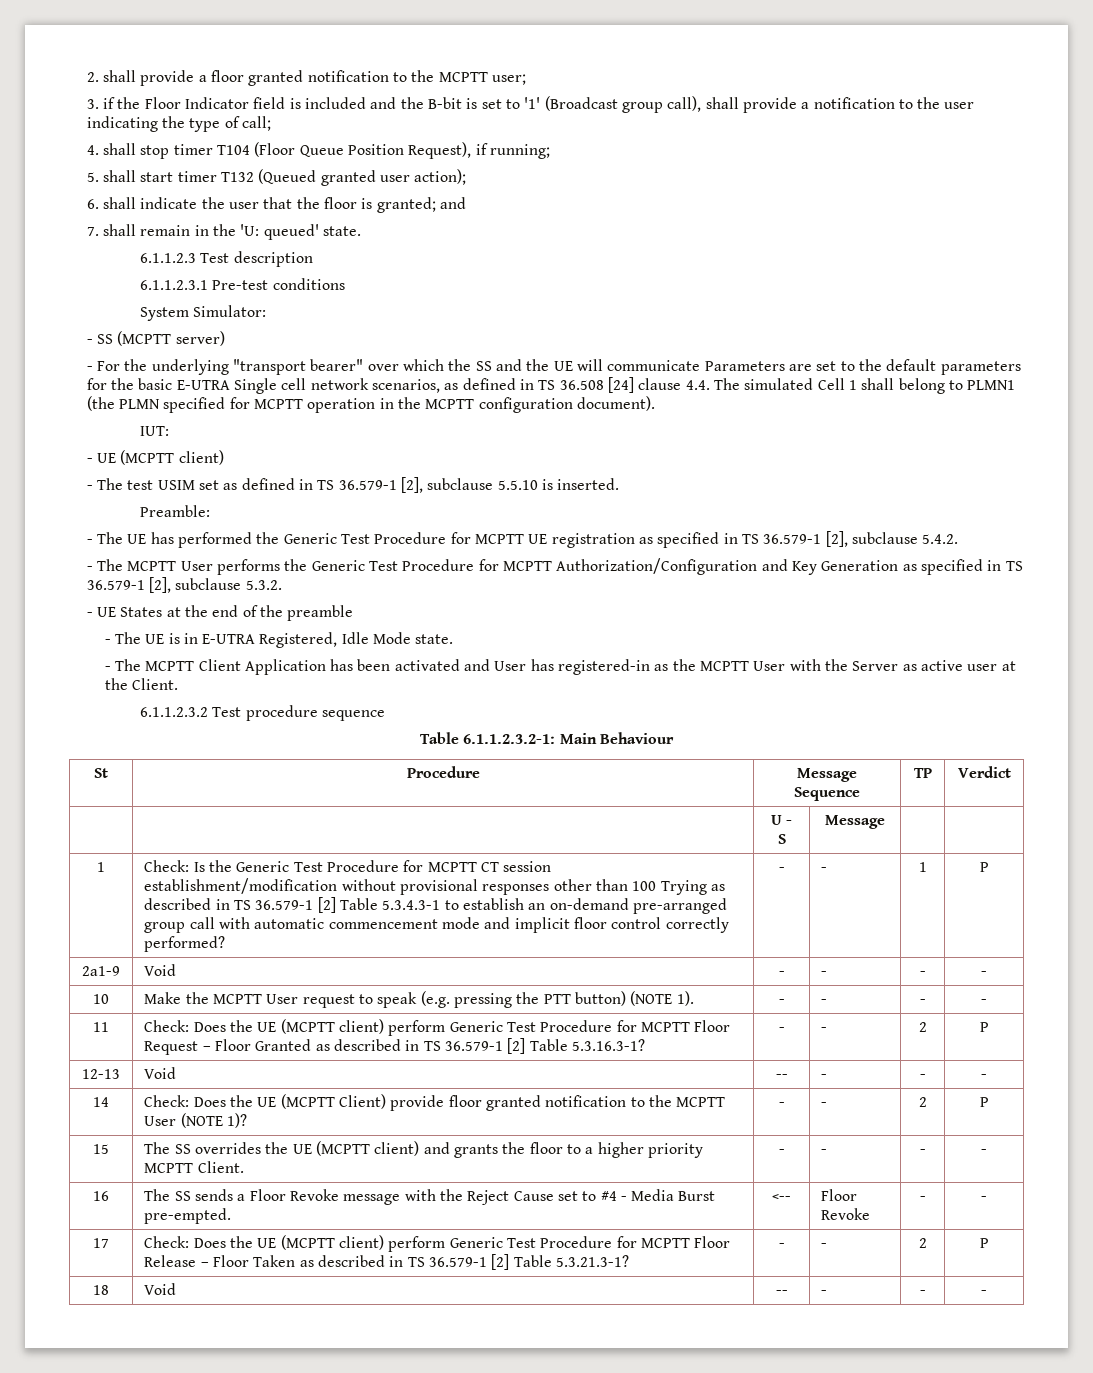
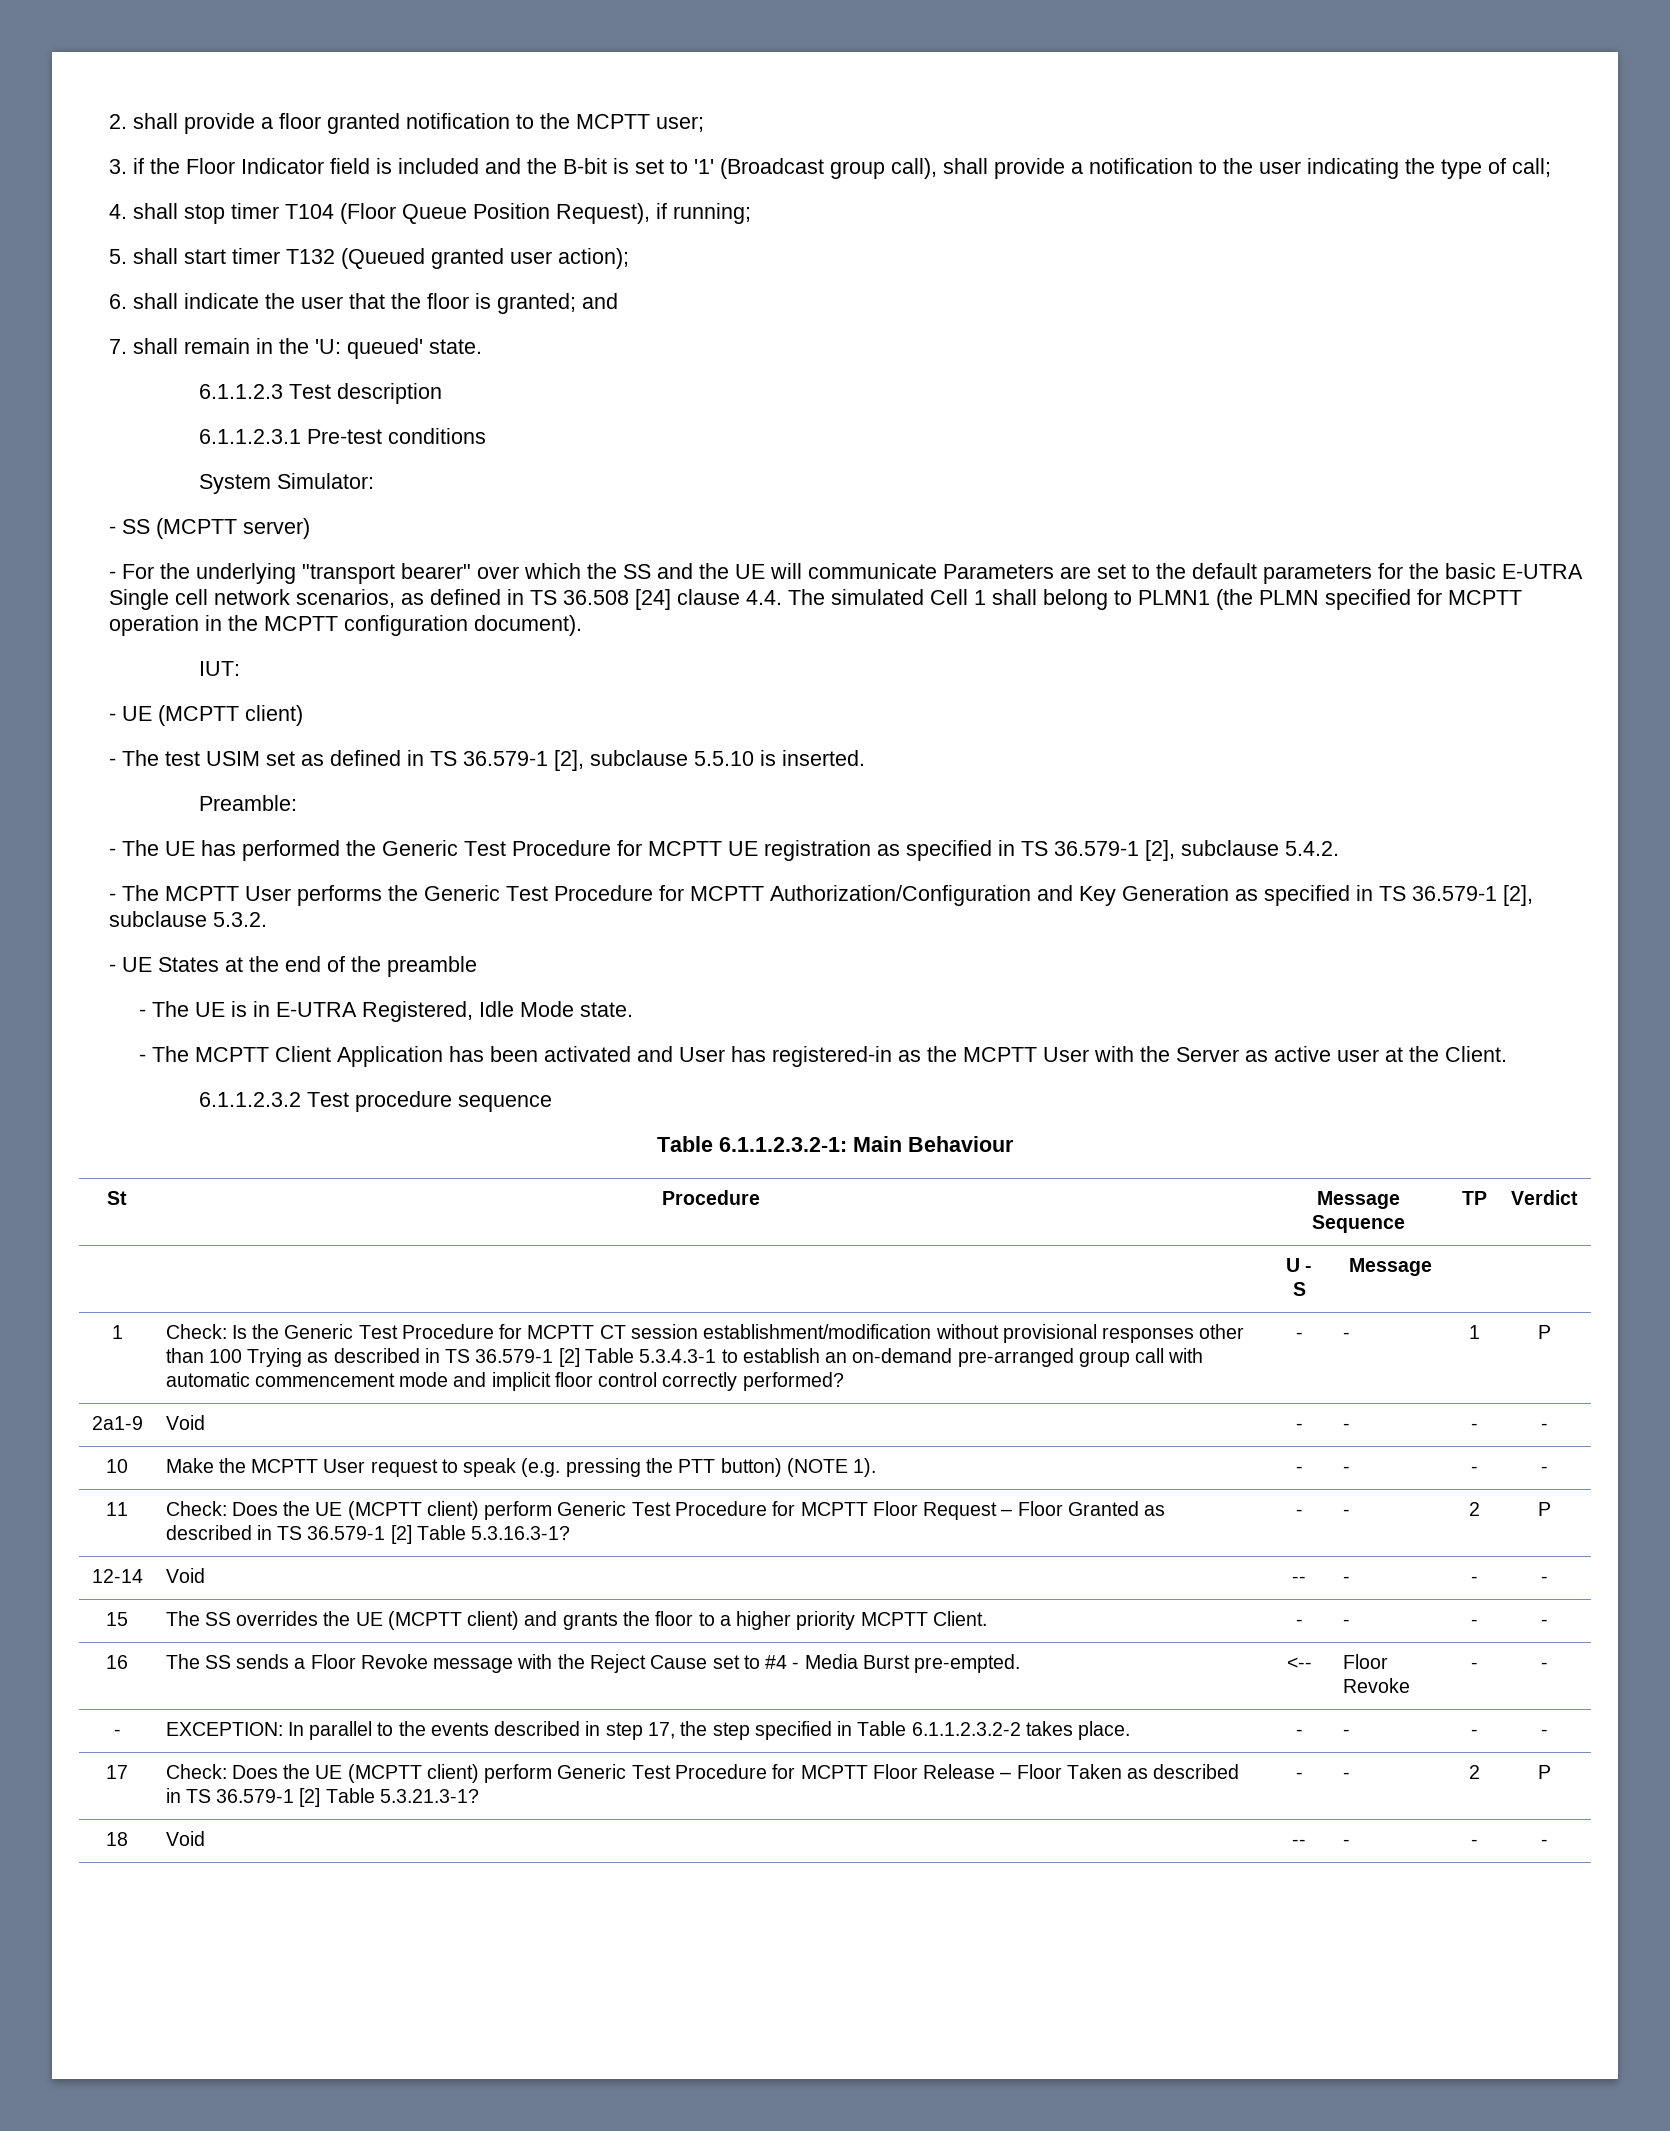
- 12-13 | Void | -- | - | - | -
- 14 | Check: Does the UE (MCPTT Client) provide floor granted notification to the MCPTT User (NOTE 1)? | - | - | 2 | P
+ 12-14 | Void | -- | - | - | -
+ - | EXCEPTION: In parallel to the events described in step 17, the step specified in Table 6.1.1.2.3.2-2 takes place. | - | - | - | -

